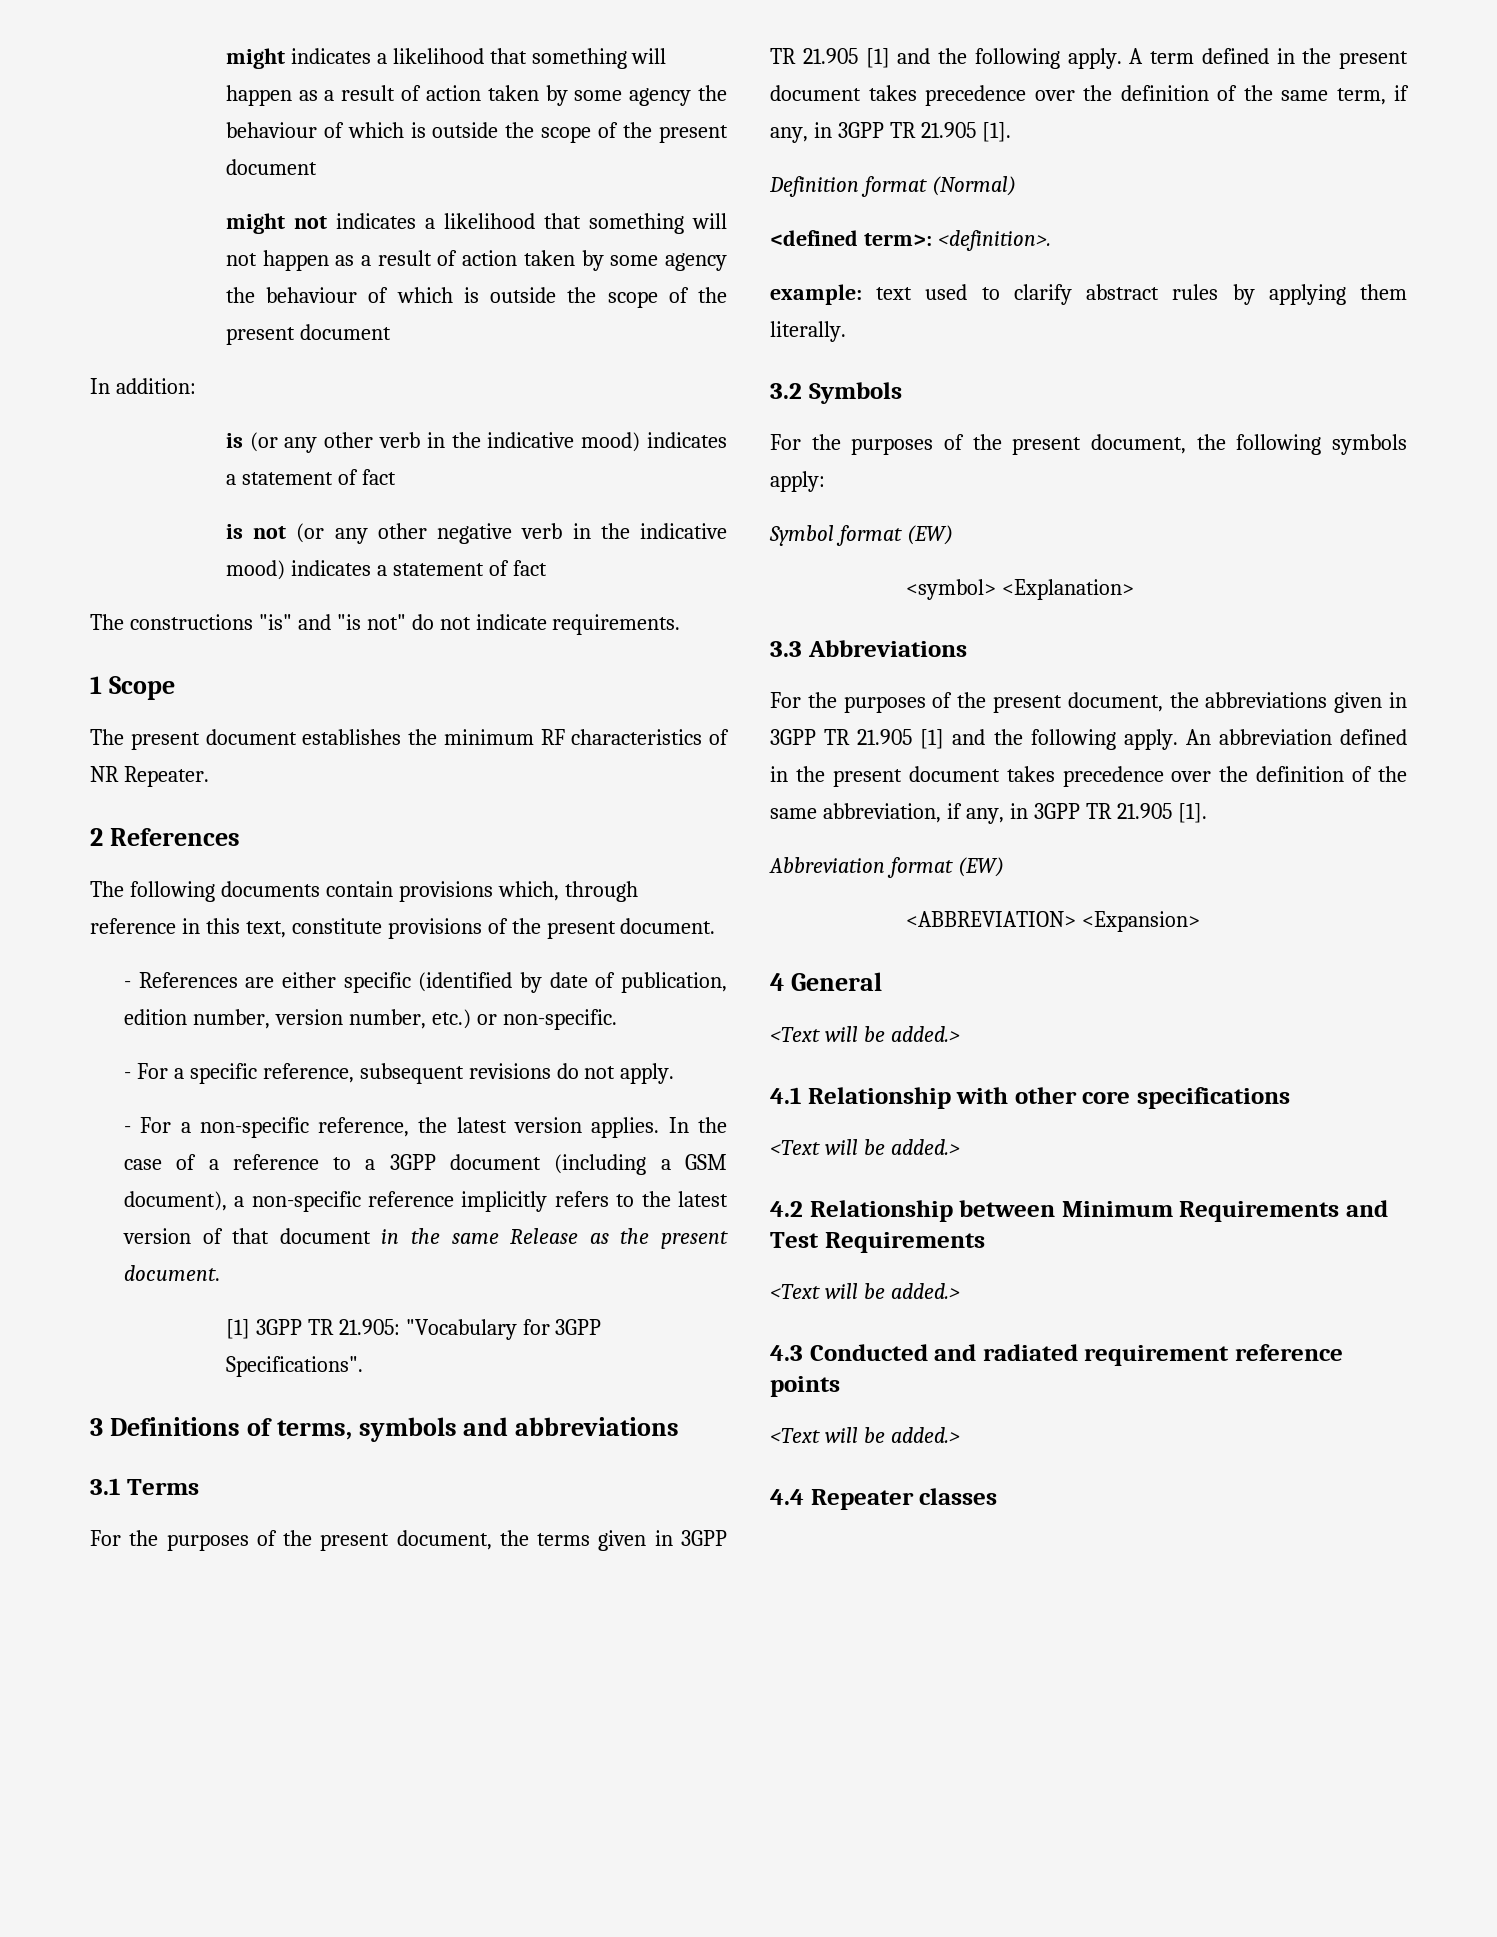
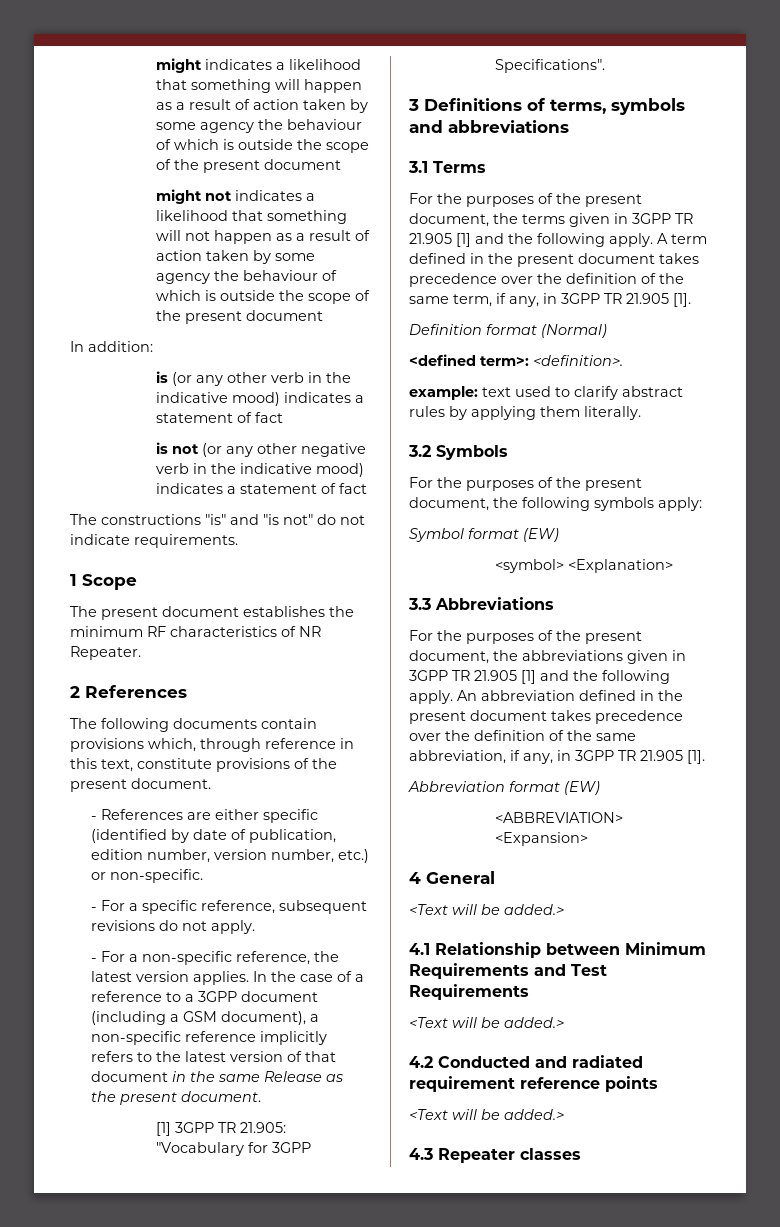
- 4.1 Relationship with other core specifications
- <Text will be added.>
- 4.2 Relationship between Minimum Requirements and Test Requirements
+ 4.1 Relationship between Minimum Requirements and Test Requirements
- 4.3 Conducted and radiated requirement reference points
+ 4.2 Conducted and radiated requirement reference points
- 4.4 Repeater classes
+ 4.3 Repeater classes

